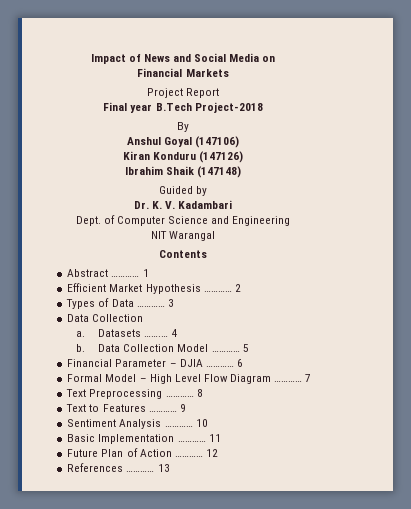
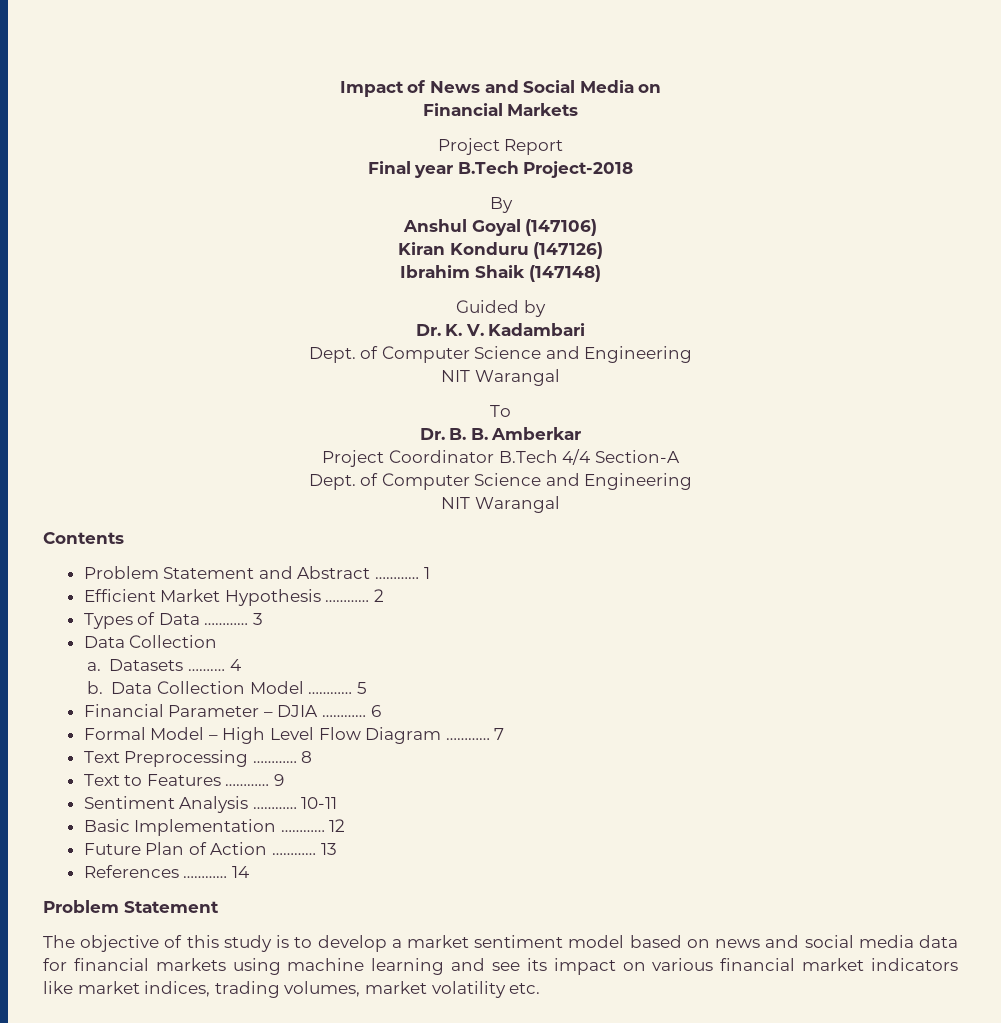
+ To
+ Dr. B. B. Amberkar
+ Project Coordinator B.Tech 4/4 Section-A
+ Dept. of Computer Science and Engineering
+ NIT Warangal
  Contents
- Abstract …………
+ Problem Statement and Abstract …………
- 10
+ 10-11
- 11
+ 12
- 12
+ 13
- 13
+ 14
+ Problem Statement
+ The objective of this study is to develop a market sentiment model based on news and social media data for financial markets using machine learning and see its impact on various financial market indicators like market indices, trading volumes, market volatility etc.

